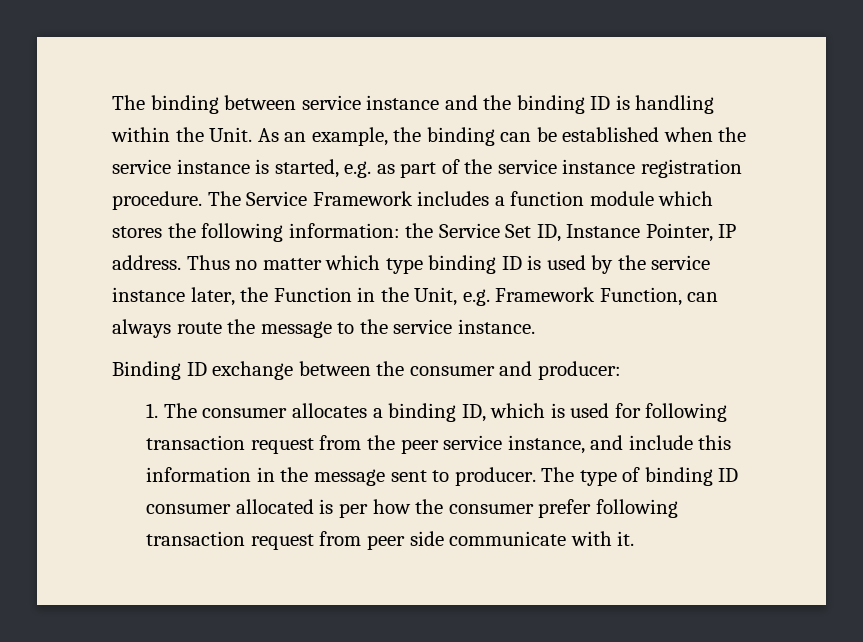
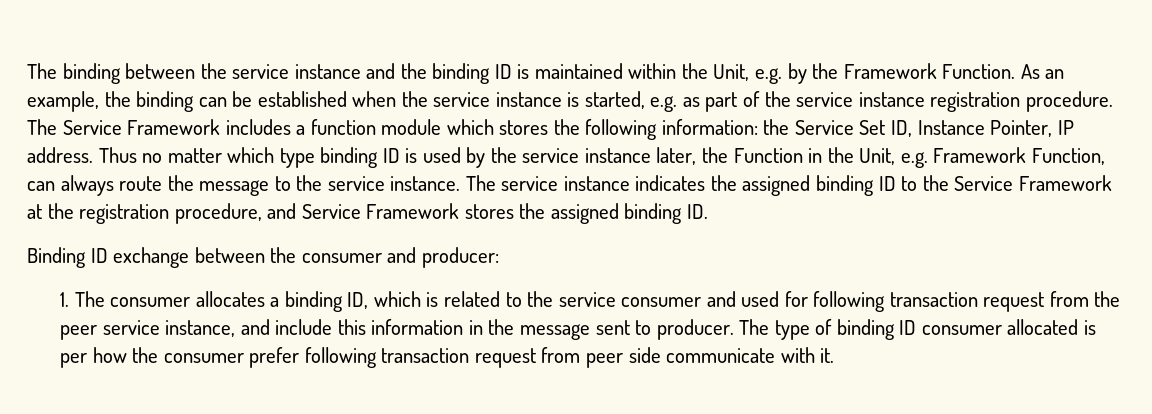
- The binding between service instance and the binding ID is handling within the Unit.
+ The binding between the service instance and the binding ID is maintained within the Unit, e.g. by the Framework Function.
+ The service instance indicates the assigned binding ID to the Service Framework at the registration procedure, and Service Framework stores the assigned binding ID.
- 1. The consumer allocates a binding ID, which is used for following transaction request from the peer service instance, and include this information in the message sent to producer.
+ 1. The consumer allocates a binding ID, which is related to the service consumer and used for following transaction request from the peer service instance, and include this information in the message sent to producer.

